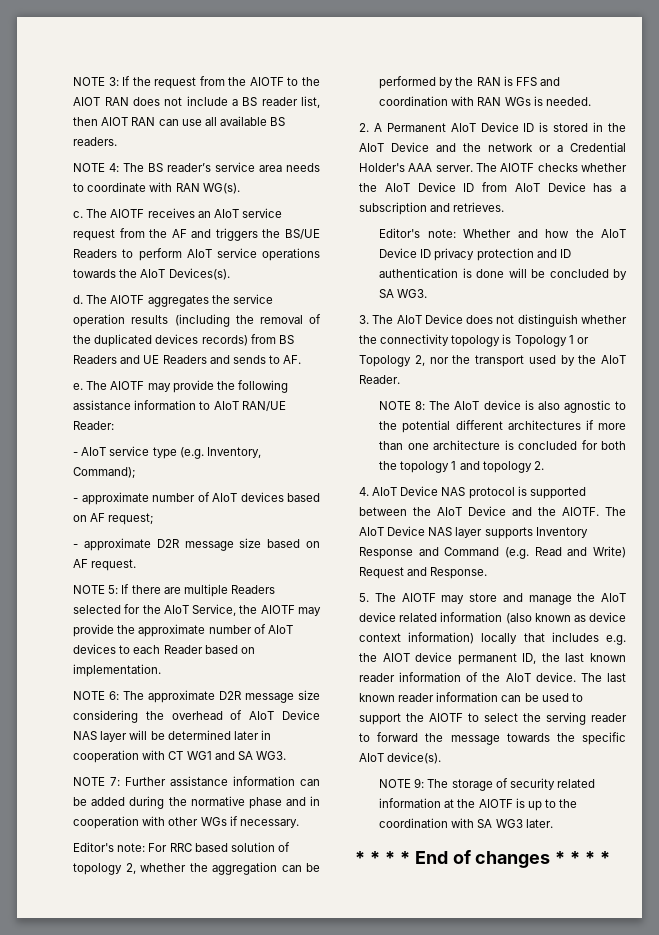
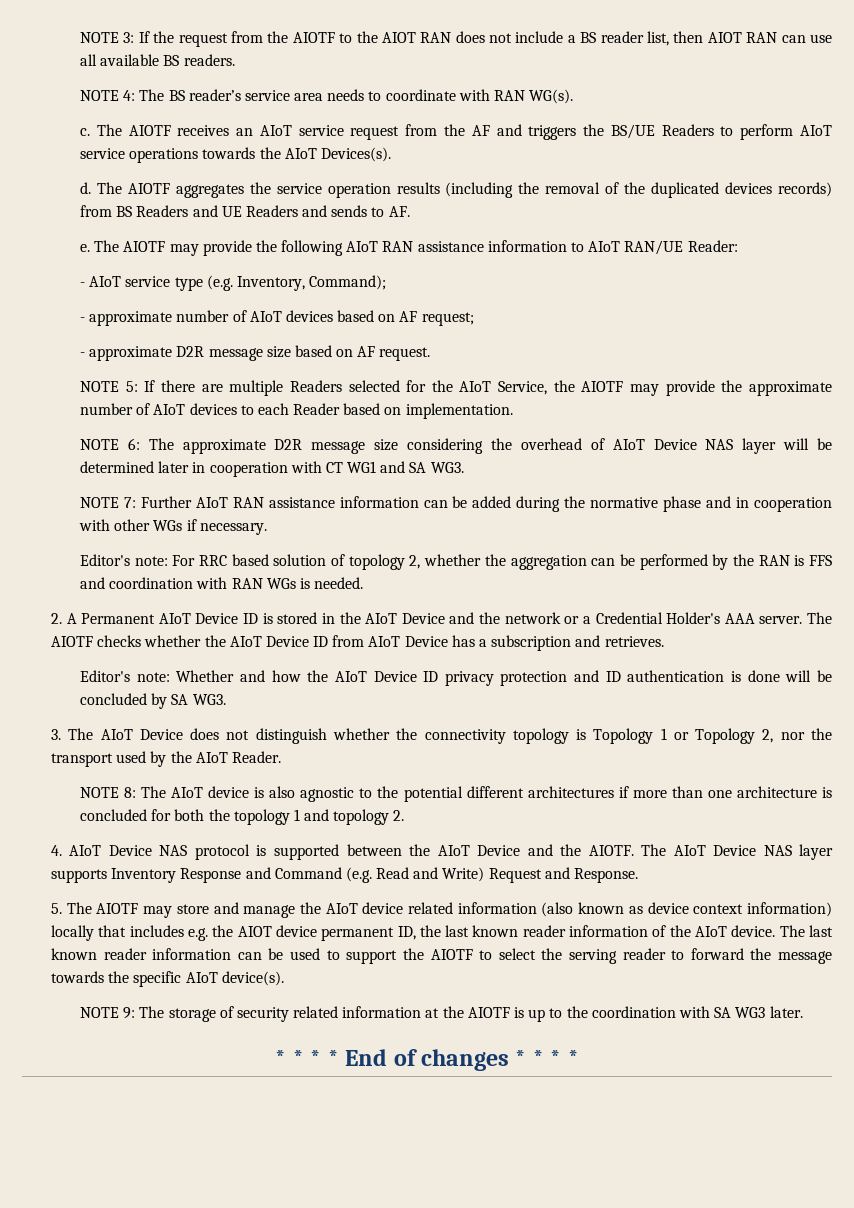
- The AIOTF may provide the following assistance information to AIoT RAN/UE Reader:
+ The AIOTF may provide the following AIoT RAN assistance information to AIoT RAN/UE Reader:
- NOTE 7: Further assistance information can be added during the normative phase and in cooperation with other WGs if necessary.
+ NOTE 7: Further AIoT RAN assistance information can be added during the normative phase and in cooperation with other WGs if necessary.

